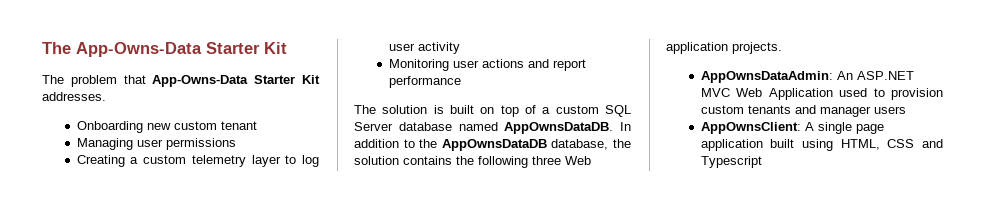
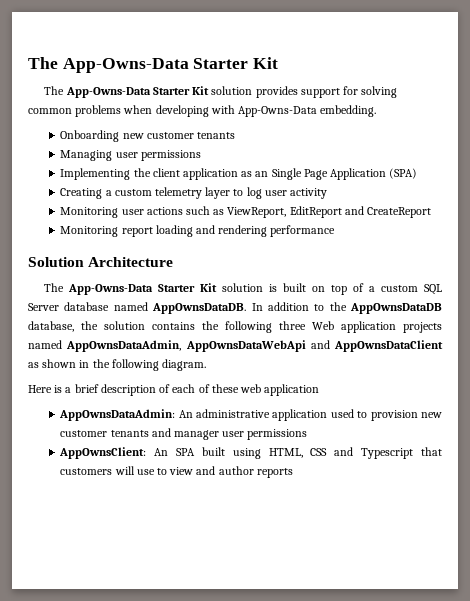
- The problem that App-Owns-Data Starter Kit addresses.
+ The App-Owns-Data Starter Kit solution provides support for solving common problems when developing with App-Owns-Data embedding.
- Onboarding new custom tenant
+ Onboarding new customer tenants
+ Implementing the client application as an Single Page Application (SPA)
- Monitoring user actions and report performance
+ Monitoring user actions such as ViewReport, EditReport and CreateReport
+ Monitoring report loading and rendering performance
- The solution is built on top of a custom SQL Server database named AppOwnsDataDB.
+ Solution Architecture
+ The App-Owns-Data Starter Kit solution is built on top of a custom SQL Server database named AppOwnsDataDB.
- In addition to the AppOwnsDataDB database, the solution contains the following three Web application projects.
- AppOwnsDataAdmin: An ASP.NET MVC Web Application used to provision custom tenants and manager users
+ In addition to the AppOwnsDataDB database, the solution contains the following three Web application projects named AppOwnsDataAdmin, AppOwnsDataWebApi and AppOwnsDataClient as shown in the following diagram.
+ Here is a brief description of each of these web application
+ AppOwnsDataAdmin: An administrative application used to provision new customer tenants and manager user permissions
- AppOwnsClient: A single page application built using HTML, CSS and Typescript
+ AppOwnsClient: An SPA built using HTML, CSS and Typescript that customers will use to view and author reports

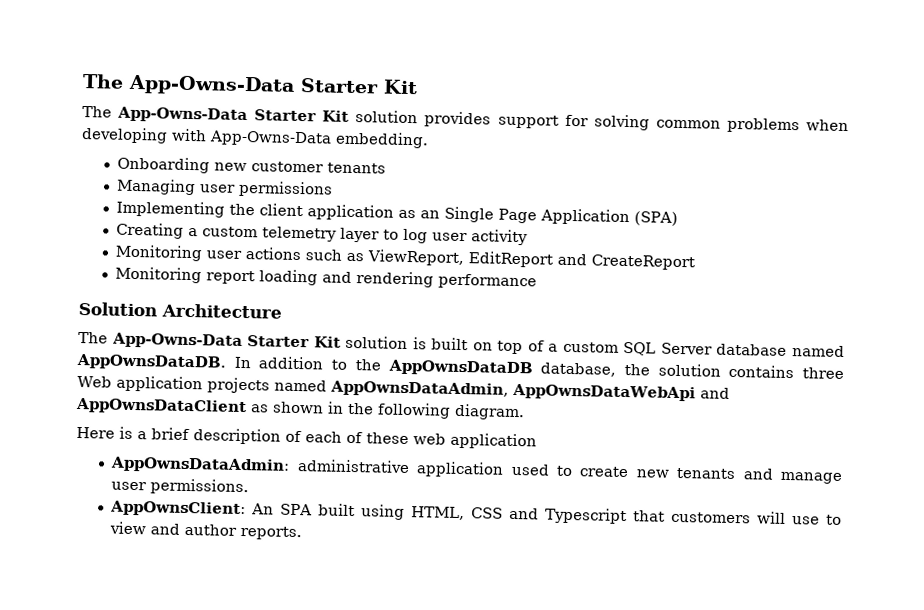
- In addition to the AppOwnsDataDB database, the solution contains the following three Web application projects named AppOwnsDataAdmin, AppOwnsDataWebApi and AppOwnsDataClient as shown in the following diagram.
+ In addition to the AppOwnsDataDB database, the solution contains three Web application projects named AppOwnsDataAdmin, AppOwnsDataWebApi and AppOwnsDataClient as shown in the following diagram.
- AppOwnsDataAdmin: An administrative application used to provision new customer tenants and manager user permissions
+ AppOwnsDataAdmin: administrative application used to create new tenants and manage user permissions.
- AppOwnsClient: An SPA built using HTML, CSS and Typescript that customers will use to view and author reports
+ AppOwnsClient: An SPA built using HTML, CSS and Typescript that customers will use to view and author reports.

